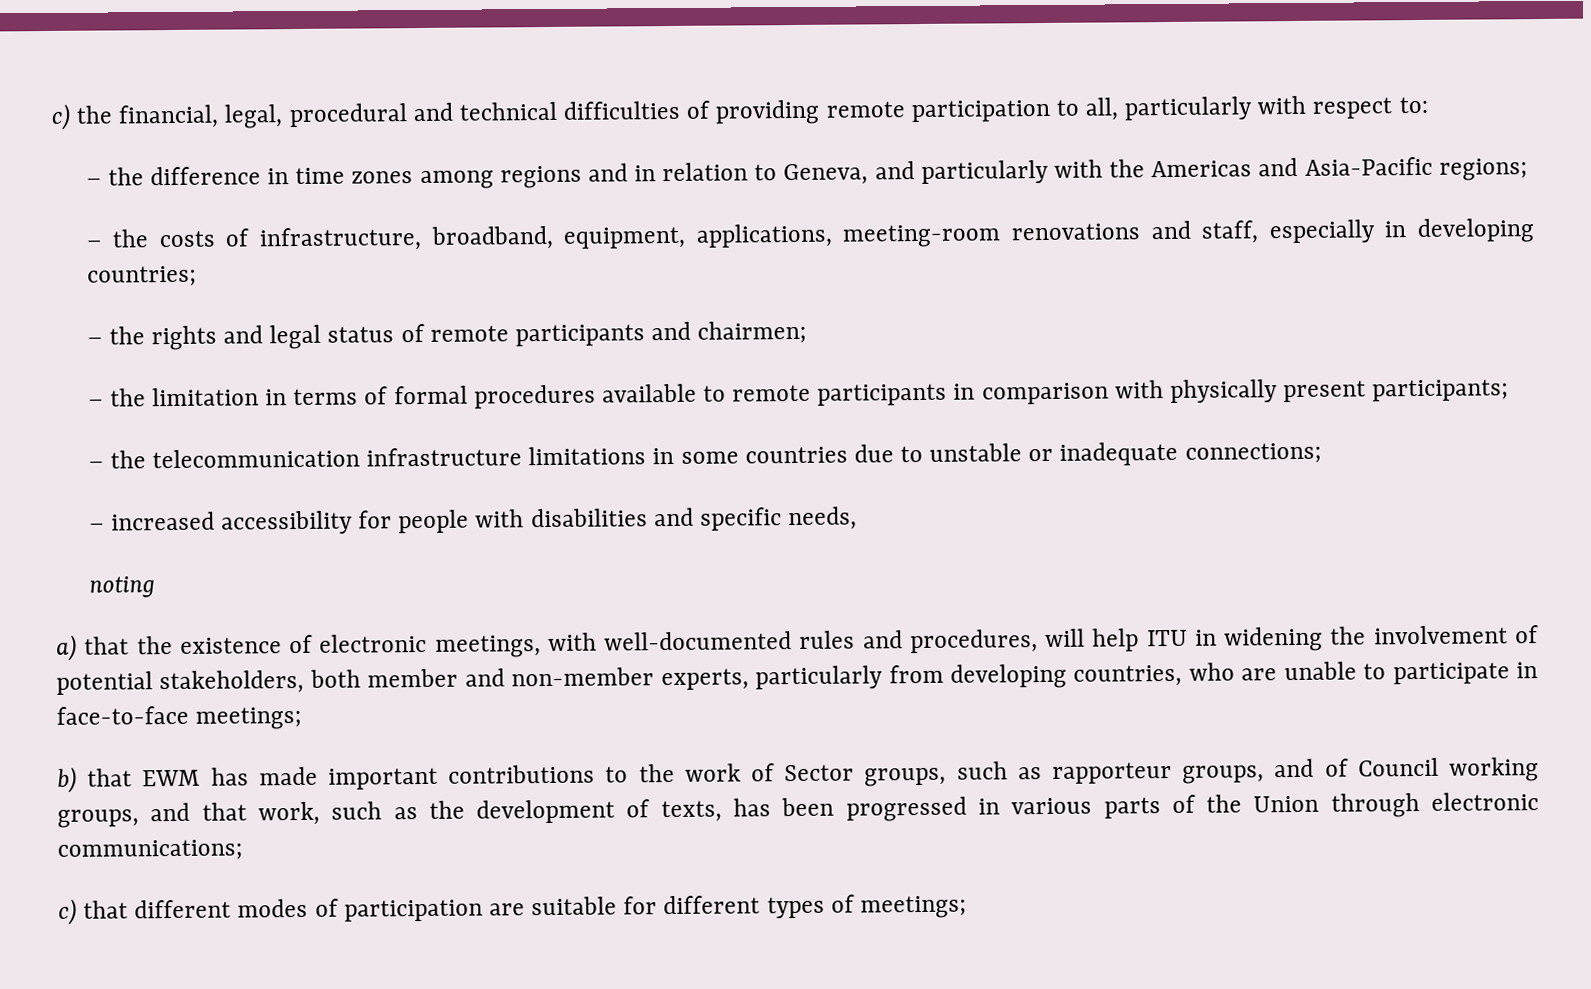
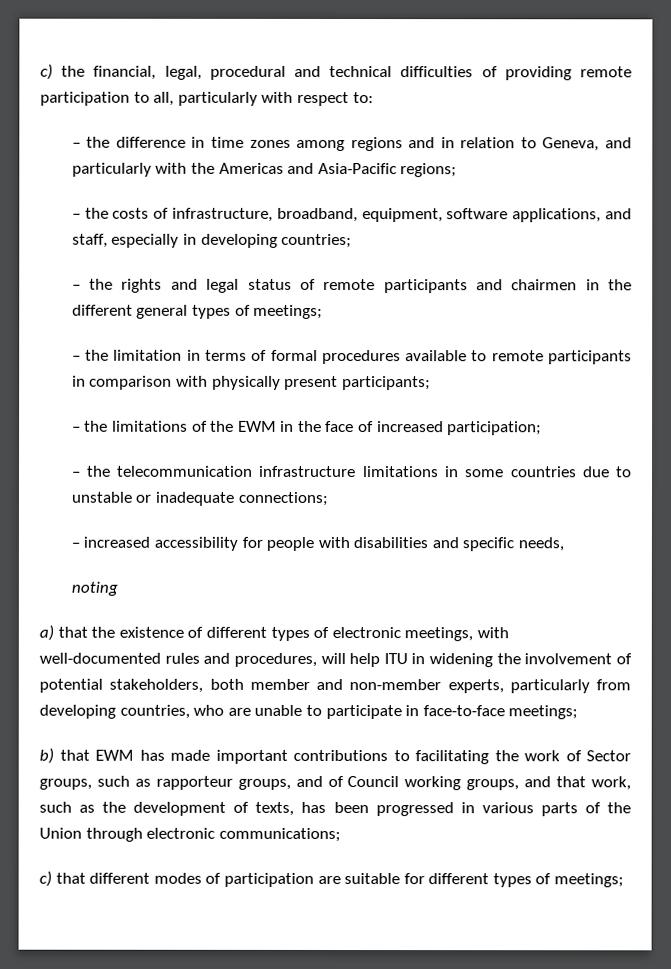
- – the costs of infrastructure, broadband, equipment, applications, meeting-room renovations and staff, especially in developing countries;
+ – the costs of infrastructure, broadband, equipment, software applications, and staff, especially in developing countries;
- – the rights and legal status of remote participants and chairmen;
+ – the rights and legal status of remote participants and chairmen in the different general types of meetings;
+ – the limitations of the EWM in the face of increased participation;
- a) that the existence of electronic meetings, with well-documented rules and procedures, will help ITU in widening the involvement of potential stakeholders, both member and non-member experts, particularly from developing countries, who are unable to participate in face-to-face meetings;
+ a) that the existence of different types of electronic meetings, with well-documented rules and procedures, will help ITU in widening the involvement of potential stakeholders, both member and non-member experts, particularly from developing countries, who are unable to participate in face-to-face meetings;
- b) that EWM has made important contributions to the work of Sector groups, such as rapporteur groups, and of Council working groups, and that work, such as the development of texts, has been progressed in various parts of the Union through electronic communications;
+ b) that EWM has made important contributions to facilitating the work of Sector groups, such as rapporteur groups, and of Council working groups, and that work, such as the development of texts, has been progressed in various parts of the Union through electronic communications;

